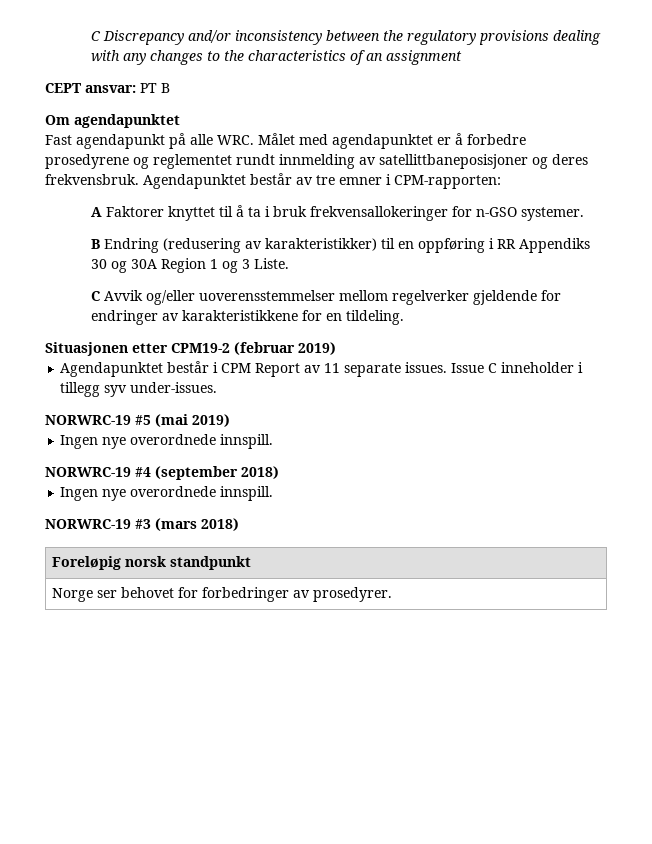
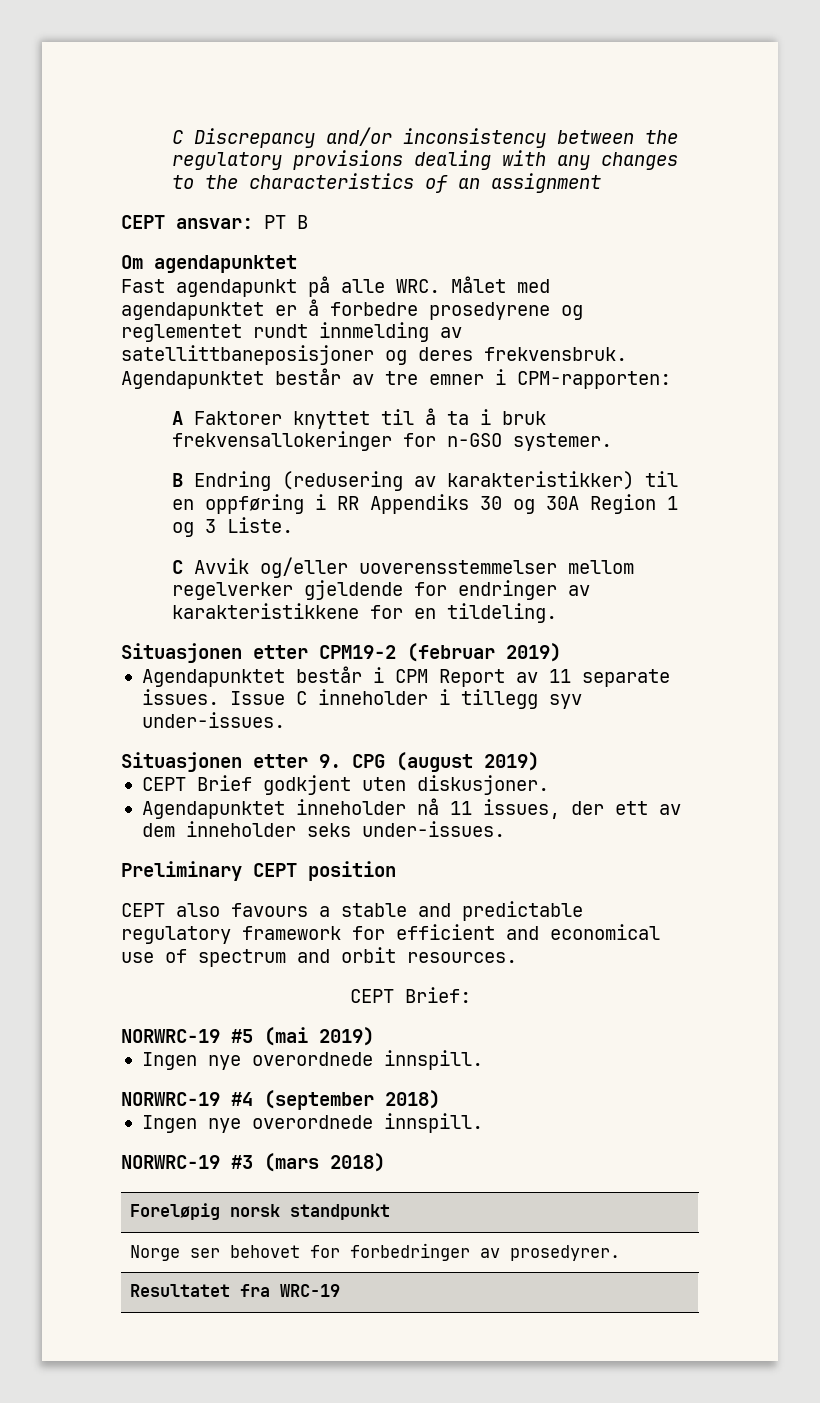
+ Situasjonen etter 9. CPG (august 2019)
+ CEPT Brief godkjent uten diskusjoner.
+ Agendapunktet inneholder nå 11 issues, der ett av dem inneholder seks under-issues.
+ Preliminary CEPT position
+ CEPT also favours a stable and predictable regulatory framework for efficient and economical use of spectrum and orbit resources.
+ CEPT Brief:
+ Resultatet fra WRC-19

